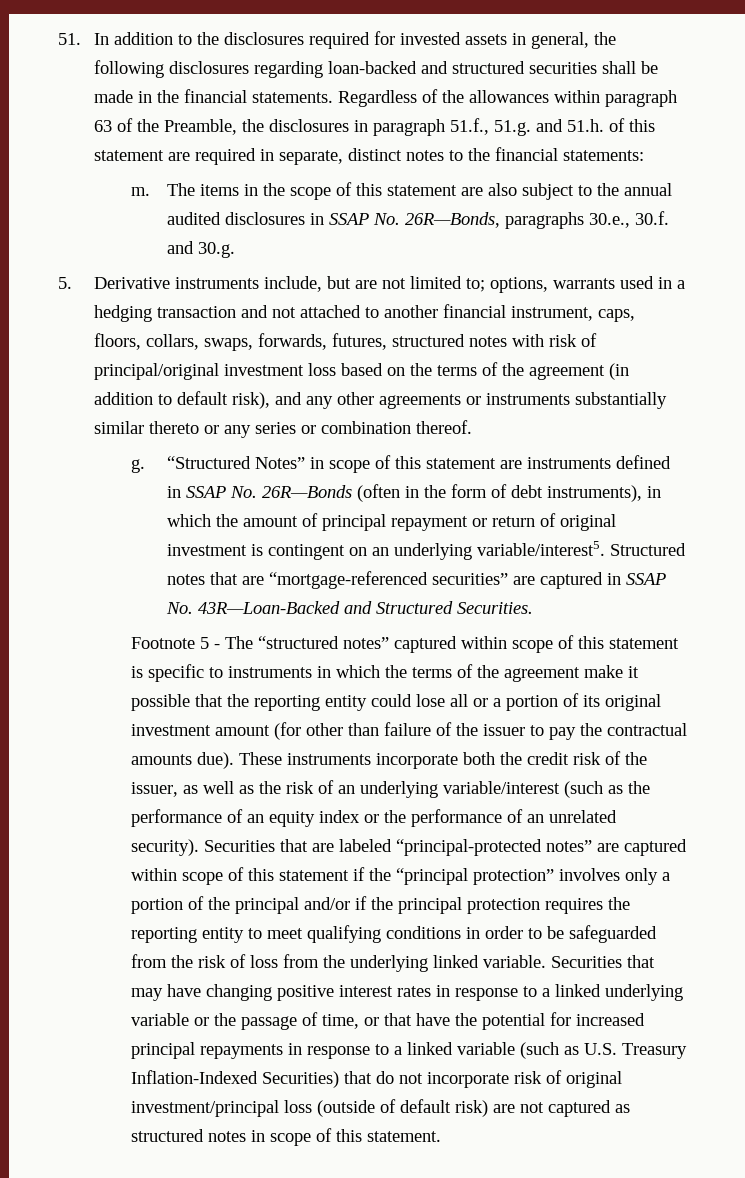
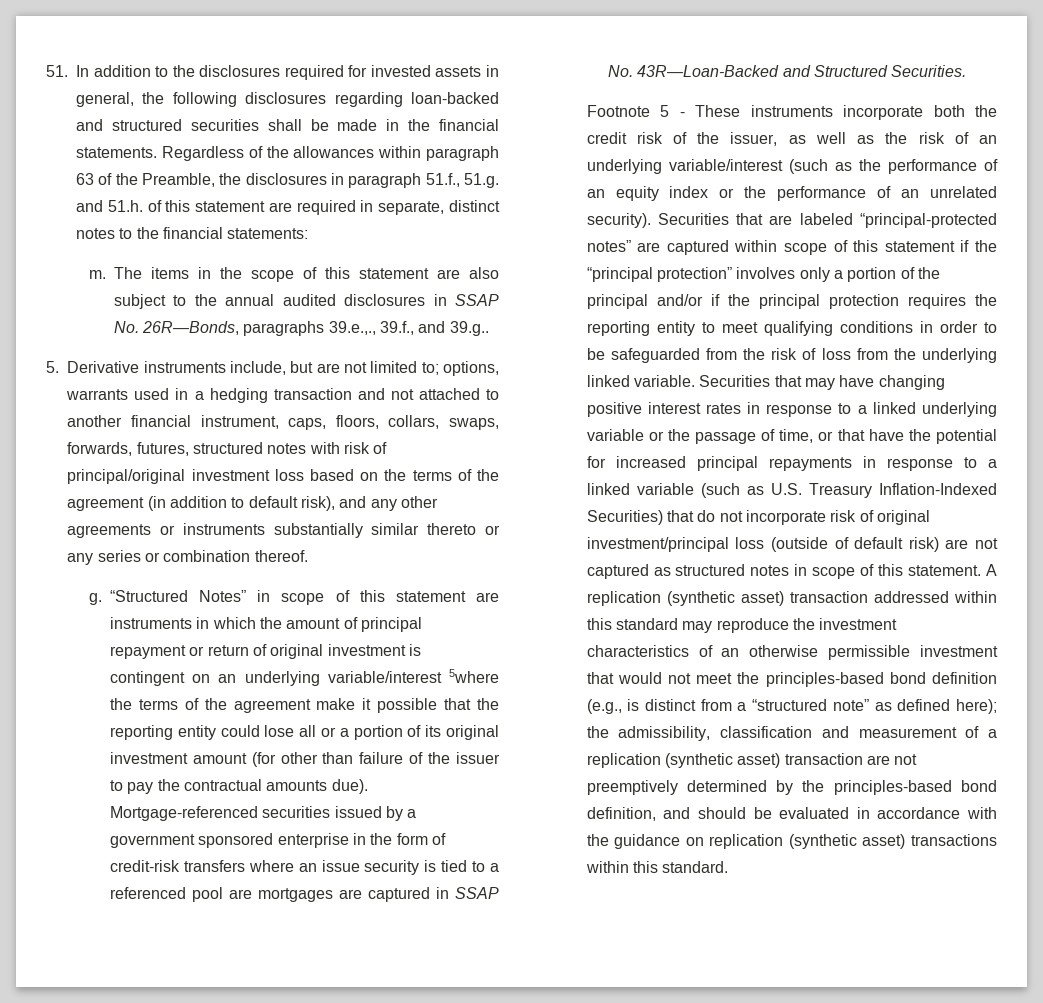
- The items in the scope of this statement are also subject to the annual audited disclosures in SSAP No. 26R—Bonds, paragraphs 30.e., 30.f. and 30.g.
+ The items in the scope of this statement are also subject to the annual audited disclosures in SSAP No. 26R—Bonds, paragraphs 39.e.,., 39.f., and 39.g..
- “Structured Notes” in scope of this statement are instruments defined in SSAP No. 26R—Bonds (often in the form of debt instruments), in which the amount of principal repayment or return of original investment is contingent on an underlying variable/interest5. Structured notes that are “mortgage-referenced securities” are captured in SSAP No. 43R—Loan-Backed and Structured Securities.
- Footnote 5 - The “structured notes” captured within scope of this statement is specific to instruments in which the terms of the agreement make it possible that the reporting entity could lose all or a portion of its original investment amount (for other than failure of the issuer to pay the contractual amounts due).
+ “Structured Notes” in scope of this statement are instruments in which the amount of principal repayment or return of original investment is contingent on an underlying variable/interest 5where the terms of the agreement make it possible that the reporting entity could lose all or a portion of its original investment amount (for other than failure of the issuer to pay the contractual amounts due).
- These instruments incorporate both the credit risk of the issuer, as well as the risk of an underlying variable/interest (such as the performance of an equity index or the performance of an unrelated security).
+ Mortgage-referenced securities issued by a government sponsored enterprise in the form of credit-risk transfers where an issue security is tied to a referenced pool are mortgages are captured in SSAP No. 43R—Loan-Backed and Structured Securities.
+ Footnote 5 - These instruments incorporate both the credit risk of the issuer, as well as the risk of an underlying variable/interest (such as the performance of an equity index or the performance of an unrelated security).
+ A replication (synthetic asset) transaction addressed within this standard may reproduce the investment characteristics of an otherwise permissible investment that would not meet the principles-based bond definition (e.g., is distinct from a “structured note” as defined here); the admissibility, classification and measurement of a replication (synthetic asset) transaction are not preemptively determined by the principles-based bond definition, and should be evaluated in accordance with the guidance on replication (synthetic asset) transactions within this standard.

